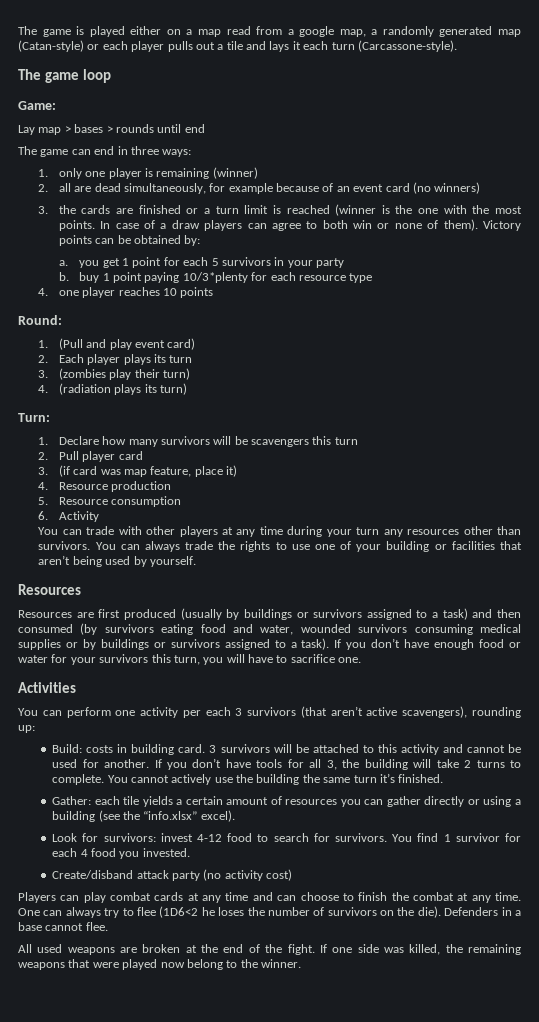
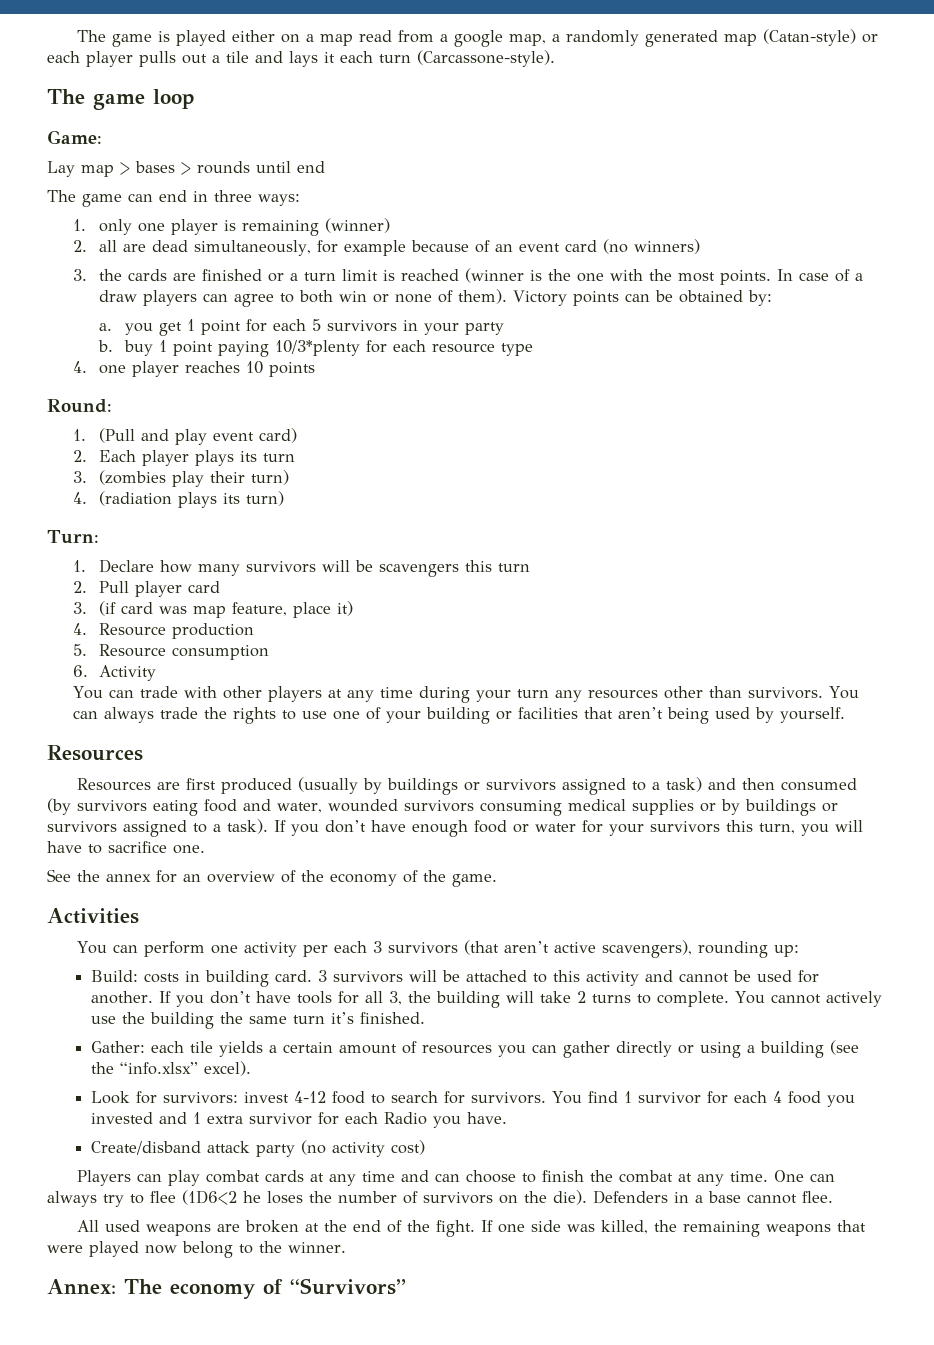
+ See the annex for an overview of the economy of the game.
- You find 1 survivor for each 4 food you invested.
+ You find 1 survivor for each 4 food you invested and 1 extra survivor for each Radio you have.
+ Annex: The economy of “Survivors”

